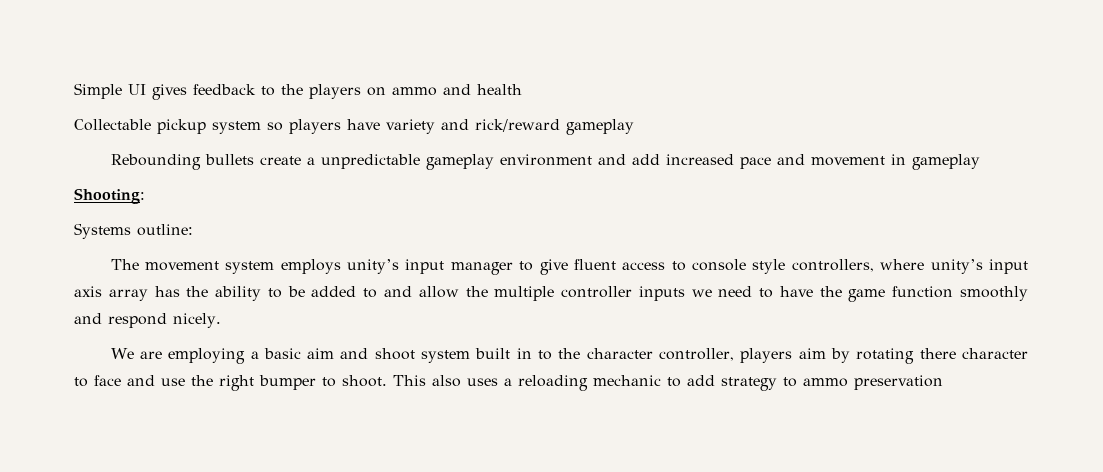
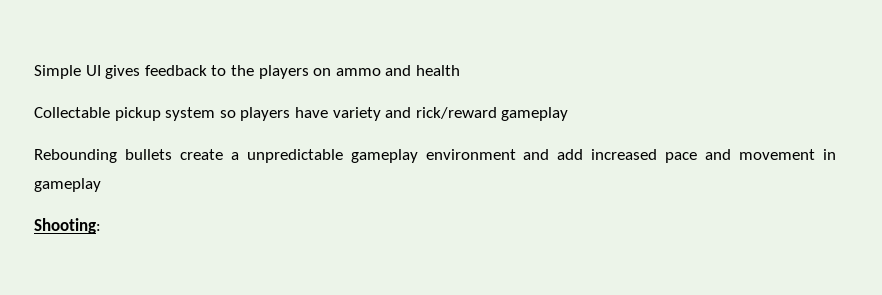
- Systems outline:
- The movement system employs unity’s input manager to give fluent access to console style controllers, where unity’s input axis array has the ability to be added to and allow the multiple controller inputs we need to have the game function smoothly and respond nicely.
- We are employing a basic aim and shoot system built in to the character controller, players aim by rotating there character to face and use the right bumper to shoot. This also uses a reloading mechanic to add strategy to ammo preservation

